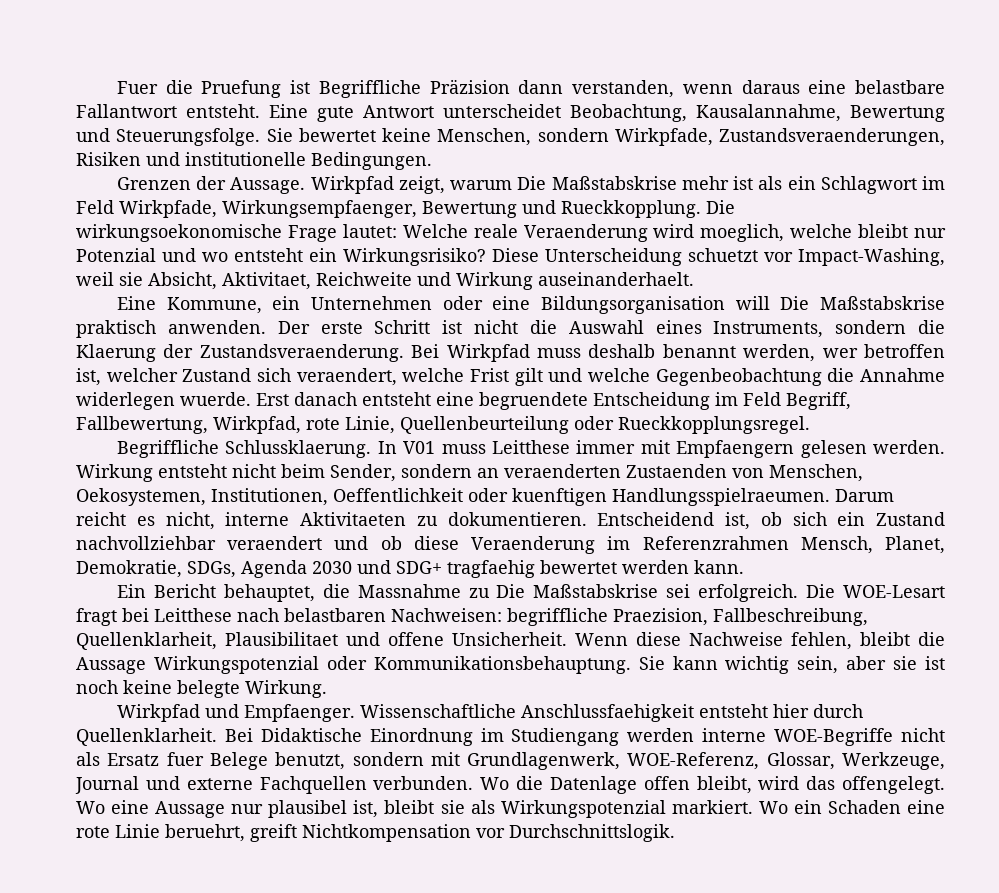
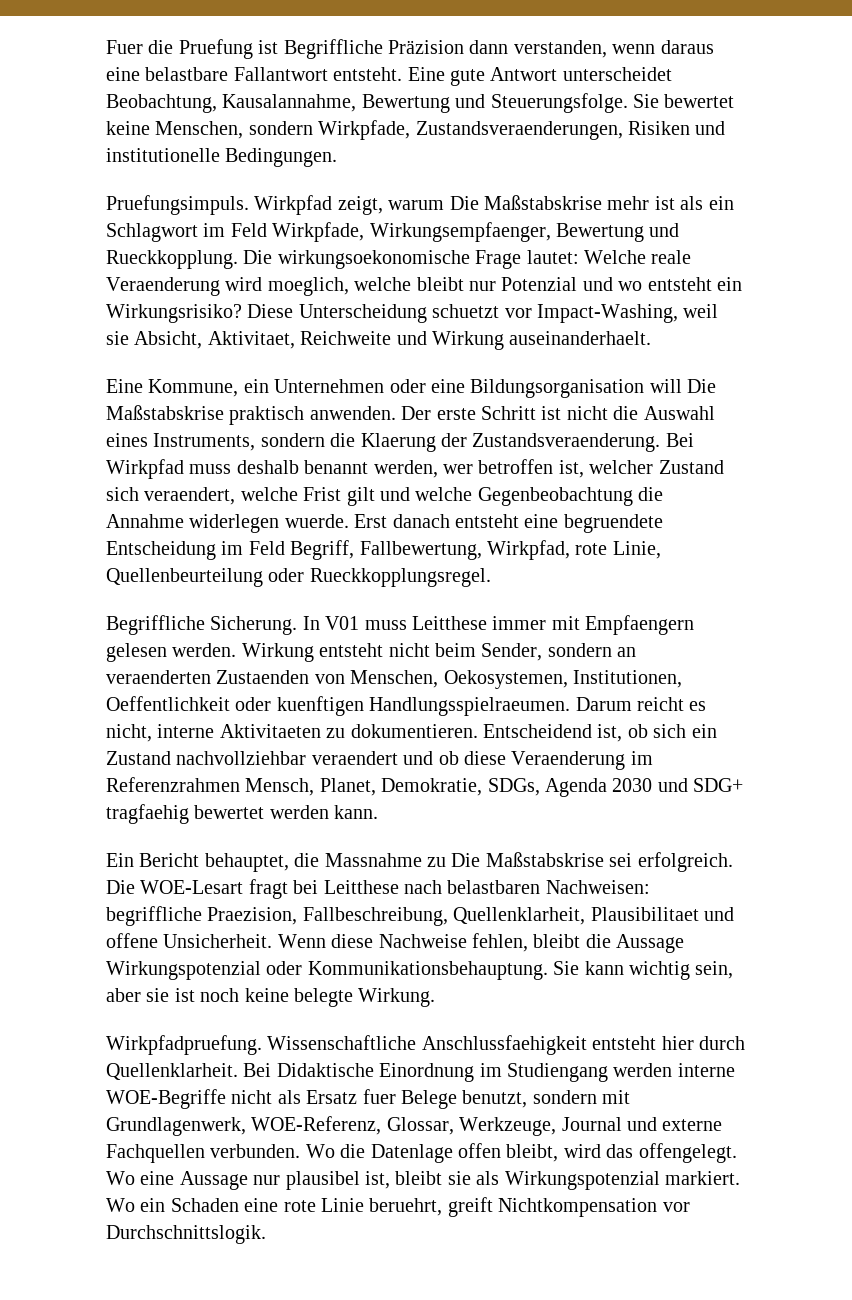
- Grenzen der Aussage.
+ Pruefungsimpuls.
- Begriffliche Schlussklaerung.
+ Begriffliche Sicherung.
- Wirkpfad und Empfaenger.
+ Wirkpfadpruefung.

